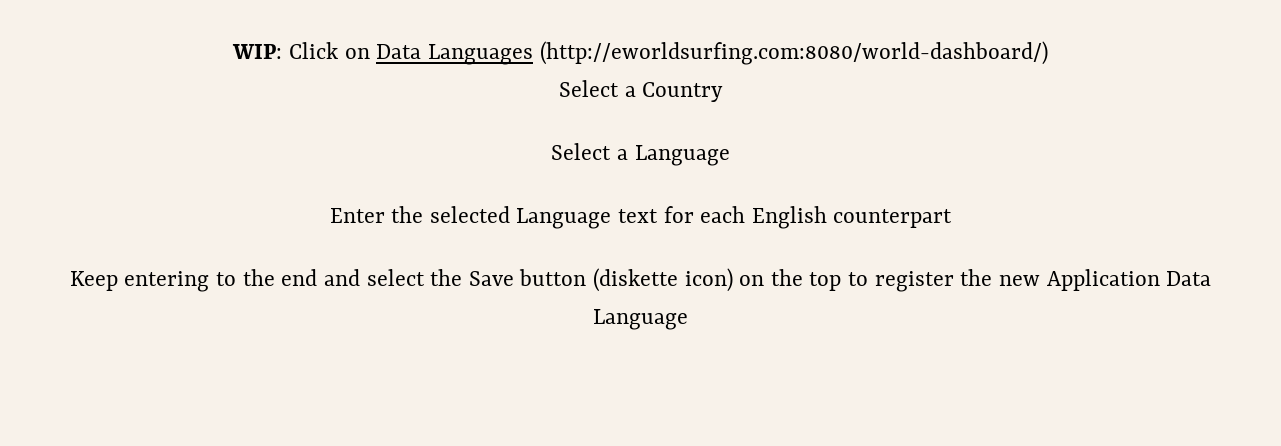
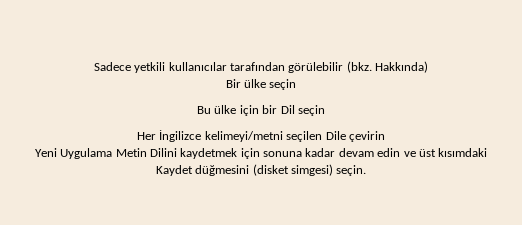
- WIP: Click on Data Languages (http://eworldsurfing.com:8080/world-dashboard/)
- Select a Country
- Select a Language
- Enter the selected Language text for each English counterpart
- Keep entering to the end and select the Save button (diskette icon) on the top to register the new Application Data Language
+ Sadece yetkili kullanıcılar tarafından görülebilir (bkz. Hakkında)
+ Bir ülke seçin
+ Bu ülke için bir Dil seçin
+ Her İngilizce kelimeyi/metni seçilen Dile çevirin
+ Yeni Uygulama Metin Dilini kaydetmek için sonuna kadar devam edin ve üst kısımdaki Kaydet düğmesini (disket simgesi) seçin.

